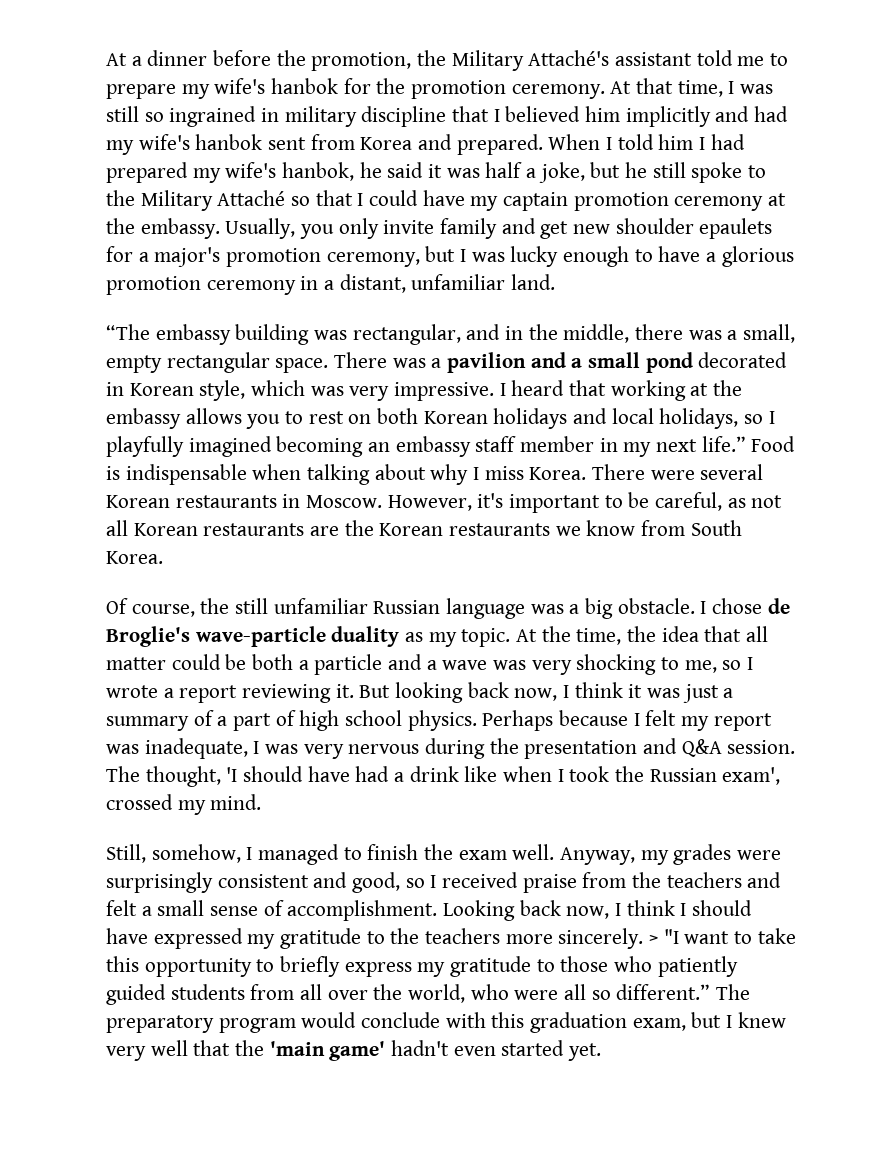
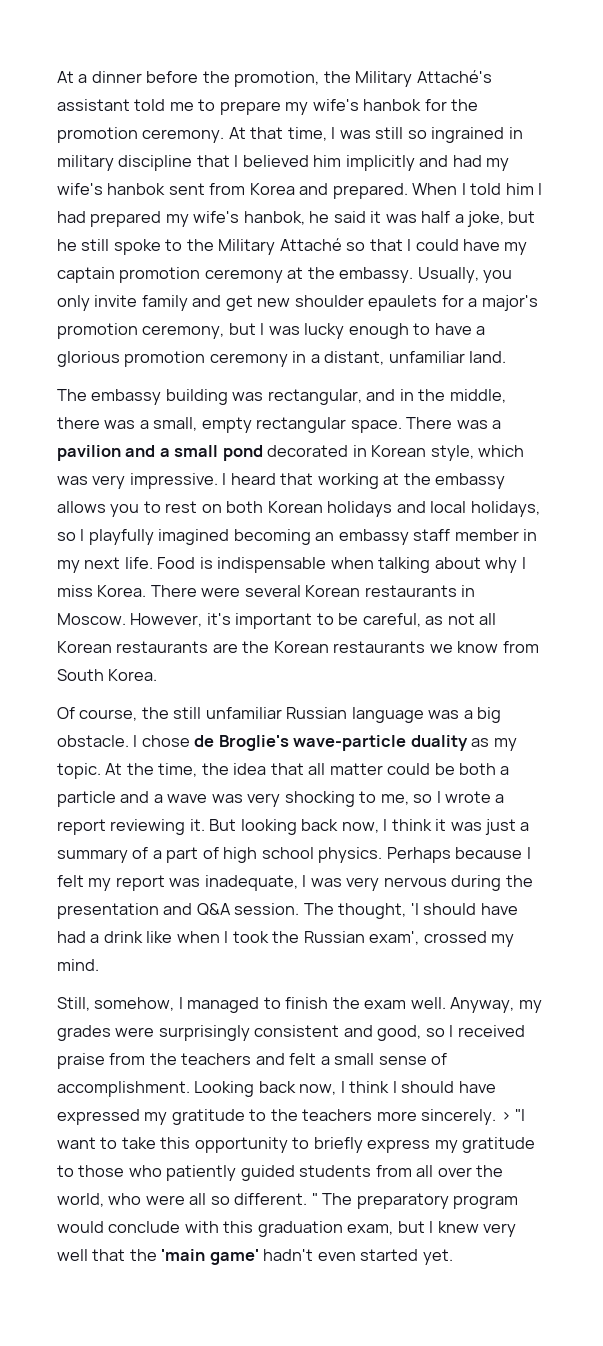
- “The embassy building was rectangular, and in the middle, there was a small, empty rectangular space.
+ The embassy building was rectangular, and in the middle, there was a small, empty rectangular space.
- I heard that working at the embassy allows you to rest on both Korean holidays and local holidays, so I playfully imagined becoming an embassy staff member in my next life.”
+ I heard that working at the embassy allows you to rest on both Korean holidays and local holidays, so I playfully imagined becoming an embassy staff member in my next life.
- > "I want to take this opportunity to briefly express my gratitude to those who patiently guided students from all over the world, who were all so different.” The preparatory program would conclude with this graduation exam, but I knew very well that the 'main game' hadn't even started yet.
+ > "I want to take this opportunity to briefly express my gratitude to those who patiently guided students from all over the world, who were all so different. " The preparatory program would conclude with this graduation exam, but I knew very well that the 'main game' hadn't even started yet.

